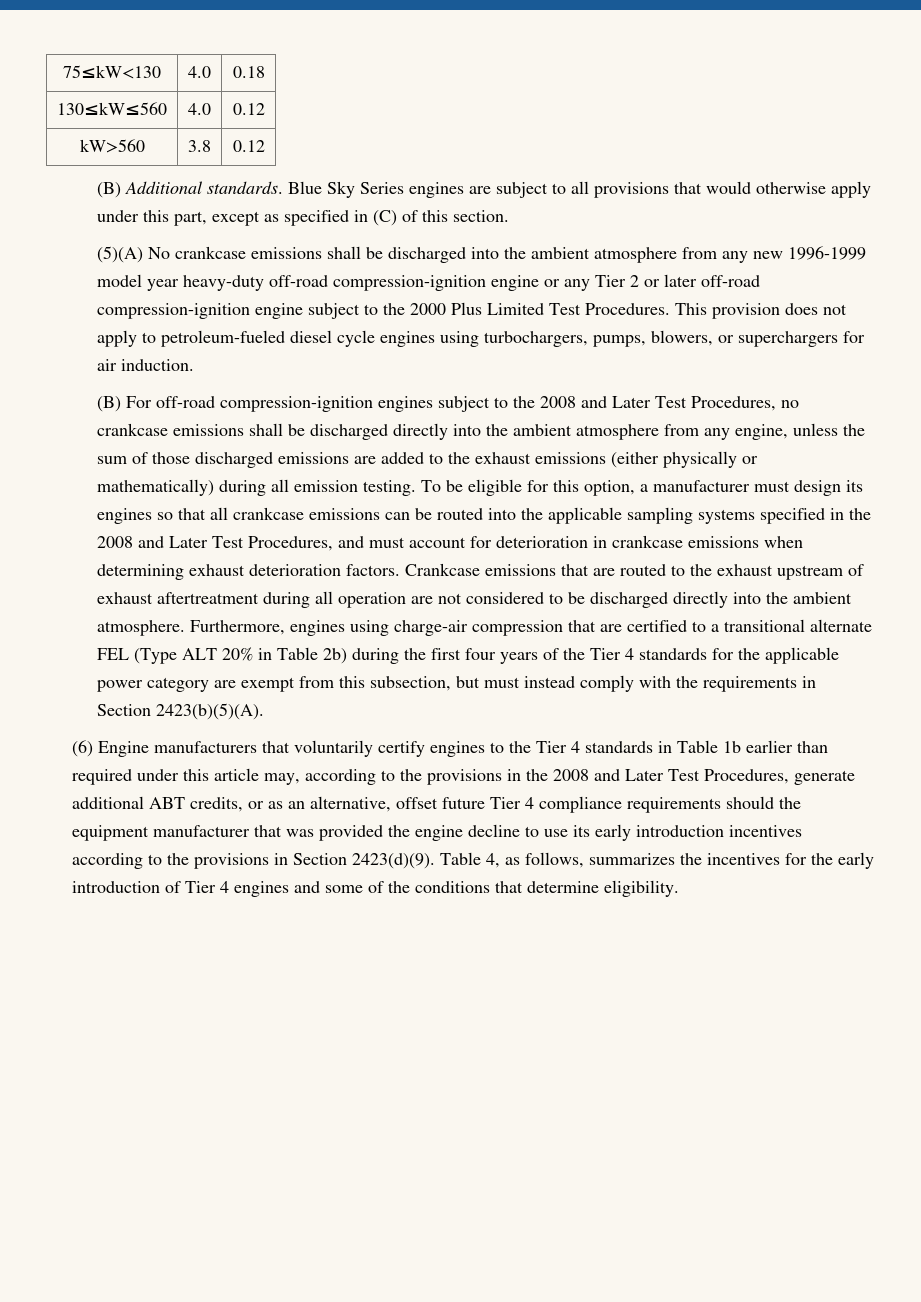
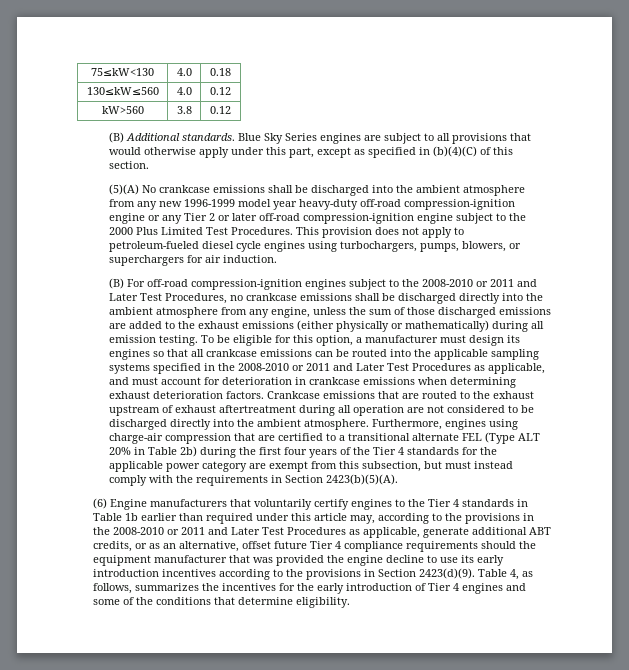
- Blue Sky Series engines are subject to all provisions that would otherwise apply under this part, except as specified in (C) of this section.
+ Blue Sky Series engines are subject to all provisions that would otherwise apply under this part, except as specified in (b)(4)(C) of this section.
- (B) For off-road compression-ignition engines subject to the 2008 and Later Test Procedures, no crankcase emissions shall be discharged directly into the ambient atmosphere from any engine, unless the sum of those discharged emissions are added to the exhaust emissions (either physically or mathematically) during all emission testing.
+ (B) For off-road compression-ignition engines subject to the 2008-2010 or 2011 and Later Test Procedures, no crankcase emissions shall be discharged directly into the ambient atmosphere from any engine, unless the sum of those discharged emissions are added to the exhaust emissions (either physically or mathematically) during all emission testing.
- To be eligible for this option, a manufacturer must design its engines so that all crankcase emissions can be routed into the applicable sampling systems specified in the 2008 and Later Test Procedures, and must account for deterioration in crankcase emissions when determining exhaust deterioration factors.
+ To be eligible for this option, a manufacturer must design its engines so that all crankcase emissions can be routed into the applicable sampling systems specified in the 2008-2010 or 2011 and Later Test Procedures as applicable, and must account for deterioration in crankcase emissions when determining exhaust deterioration factors.
- (6) Engine manufacturers that voluntarily certify engines to the Tier 4 standards in Table 1b earlier than required under this article may, according to the provisions in the 2008 and Later Test Procedures, generate additional ABT credits, or as an alternative, offset future Tier 4 compliance requirements should the equipment manufacturer that was provided the engine decline to use its early introduction incentives according to the provisions in Section 2423(d)(9).
+ (6) Engine manufacturers that voluntarily certify engines to the Tier 4 standards in Table 1b earlier than required under this article may, according to the provisions in the 2008-2010 or 2011 and Later Test Procedures as applicable, generate additional ABT credits, or as an alternative, offset future Tier 4 compliance requirements should the equipment manufacturer that was provided the engine decline to use its early introduction incentives according to the provisions in Section 2423(d)(9).

